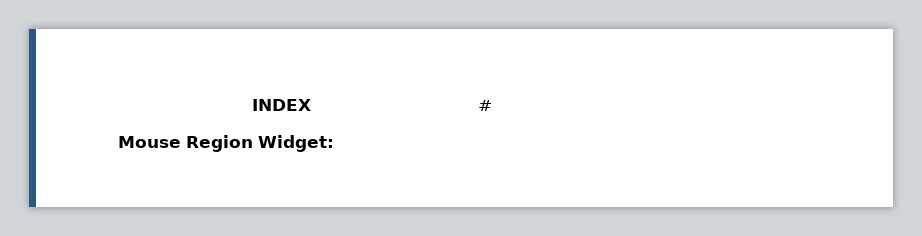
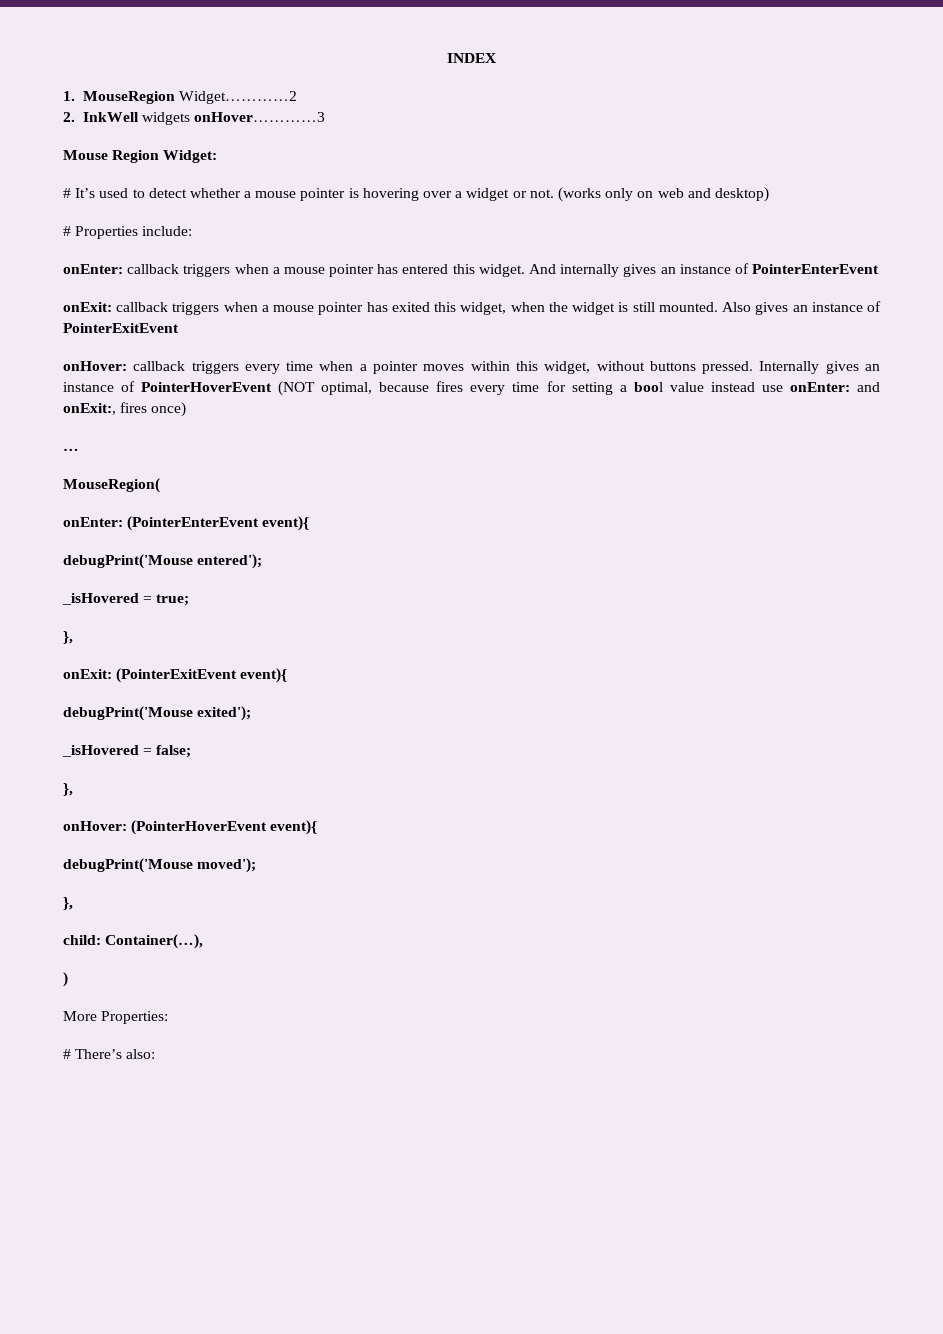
+ 1. MouseRegion Widget…………2
+ 2. InkWell widgets onHover…………3
  Mouse Region Widget:
- #
+ # It’s used to detect whether a mouse pointer is hovering over a widget or not. (works only on web and desktop)
+ # Properties include:
+ onEnter: callback triggers when a mouse pointer has entered this widget. And internally gives an instance of PointerEnterEvent
+ onExit: callback triggers when a mouse pointer has exited this widget, when the widget is still mounted. Also gives an instance of PointerExitEvent
+ onHover: callback triggers every time when a pointer moves within this widget, without buttons pressed. Internally gives an instance of PointerHoverEvent (NOT optimal, because fires every time for setting a bool value instead use onEnter: and onExit:, fires once)
+ …
+ MouseRegion(
+ onEnter: (PointerEnterEvent event){
+ debugPrint('Mouse entered');
+ _isHovered = true;
+ },
+ onExit: (PointerExitEvent event){
+ debugPrint('Mouse exited');
+ _isHovered = false;
+ },
+ onHover: (PointerHoverEvent event){
+ debugPrint('Mouse moved');
+ },
+ child: Container(…),
+ )
+ More Properties:
+ # There’s also:

